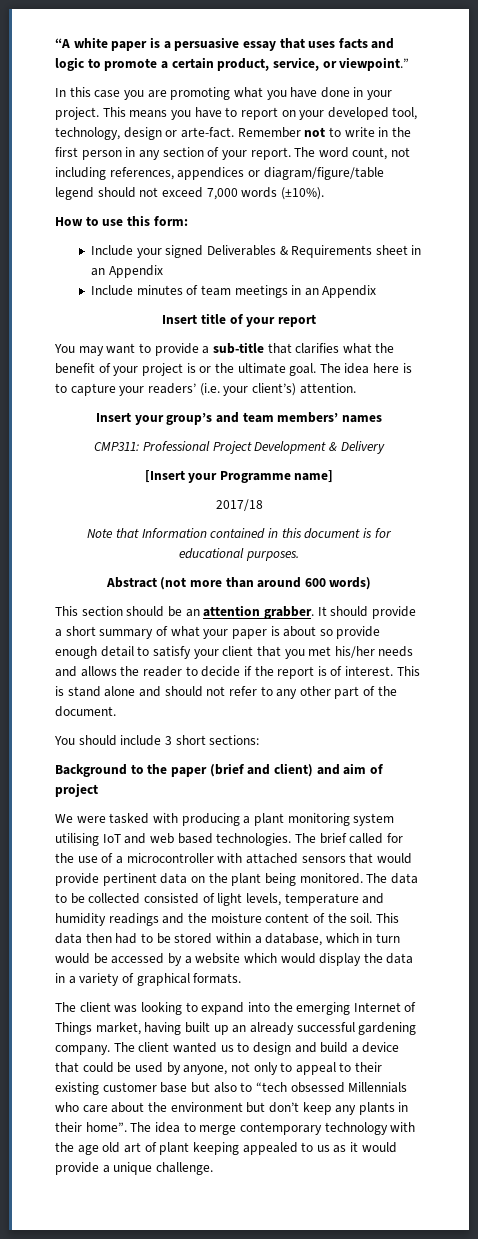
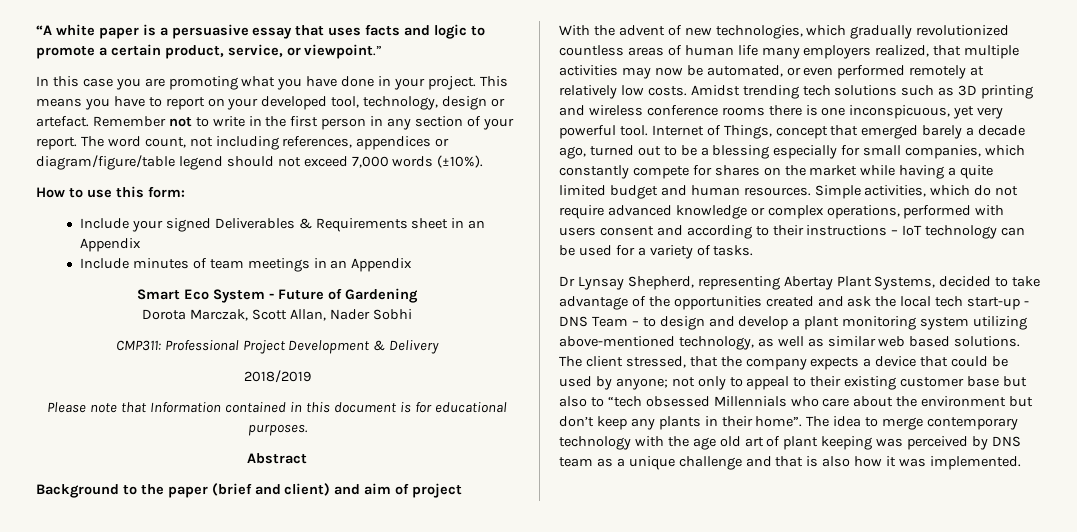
- This means you have to report on your developed tool, technology, design or arte-fact.
+ This means you have to report on your developed tool, technology, design or artefact.
- Insert title of your report
- You may want to provide a sub-title that clarifies what the benefit of your project is or the ultimate goal. The idea here is to capture your readers’ (i.e. your client’s) attention.
- Insert your group’s and team members’ names
+ Smart Eco System - Future of Gardening
+ Dorota Marczak, Scott Allan, Nader Sobhi
- [Insert your Programme name]
- 2017/18
- Note that Information contained in this document is for educational purposes.
+ 2018/2019
+ Please note that Information contained in this document is for educational purposes.
- Abstract (not more than around 600 words)
- This section should be an attention grabber. It should provide a short summary of what your paper is about so provide enough detail to satisfy your client that you met his/her needs and allows the reader to decide if the report is of interest. This is stand alone and should not refer to any other part of the document.
- You should include 3 short sections:
+ Abstract
- We were tasked with producing a plant monitoring system utilising IoT and web based technologies. The brief called for the use of a microcontroller with attached sensors that would provide pertinent data on the plant being monitored. The data to be collected consisted of light levels, temperature and humidity readings and the moisture content of the soil. This data then had to be stored within a database, which in turn would be accessed by a website which would display the data in a variety of graphical formats.
- The client was looking to expand into the emerging Internet of Things market, having built up an already successful gardening company. The client wanted us to design and build a device that could be used by anyone, not only to appeal to their existing customer base but also to “tech obsessed Millennials who care about the environment but don’t keep any plants in their home”.
+ With the advent of new technologies, which gradually revolutionized countless areas of human life many employers realized, that multiple activities may now be automated, or even performed remotely at relatively low costs. Amidst trending tech solutions such as 3D printing and wireless conference rooms there is one inconspicuous, yet very powerful tool. Internet of Things, concept that emerged barely a decade ago, turned out to be a blessing especially for small companies, which constantly compete for shares on the market while having a quite limited budget and human resources. Simple activities, which do not require advanced knowledge or complex operations, performed with users consent and according to their instructions – IoT technology can be used for a variety of tasks.
+ Dr Lynsay Shepherd, representing Abertay Plant Systems, decided to take advantage of the opportunities created and ask the local tech start-up - DNS Team – to design and develop a plant monitoring system utilizing above-mentioned technology, as well as similar web based solutions. The client stressed, that the company expects a device that could be used by anyone; not only to appeal to their existing customer base but also to “tech obsessed Millennials who care about the environment but don’t keep any plants in their home”.
- The idea to merge contemporary technology with the age old art of plant keeping appealed to us as it would provide a unique challenge.
+ The idea to merge contemporary technology with the age old art of plant keeping was perceived by DNS team as a unique challenge and that is also how it was implemented.

